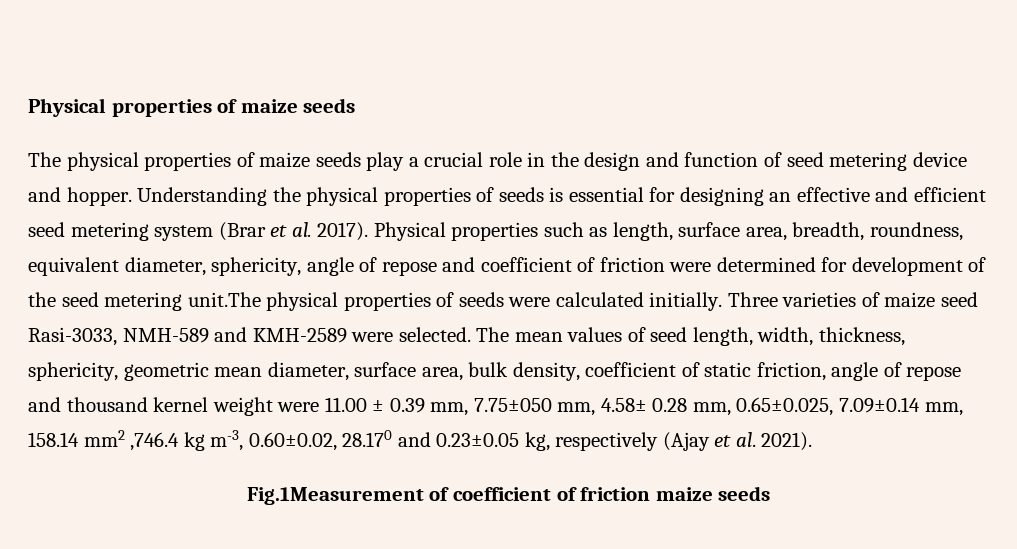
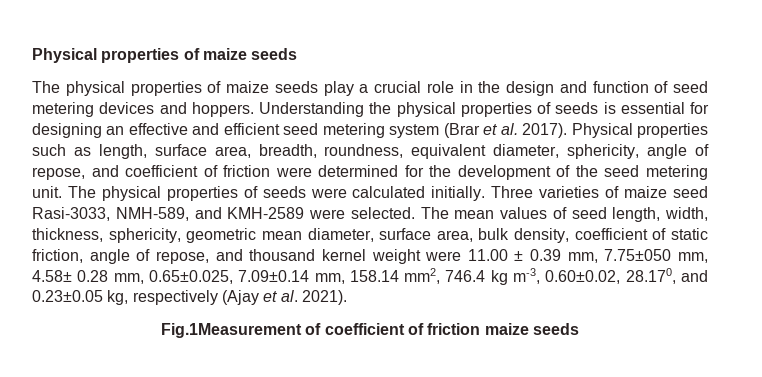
- The physical properties of maize seeds play a crucial role in the design and function of seed metering device and hopper.
+ The physical properties of maize seeds play a crucial role in the design and function of seed metering devices and hoppers.
- Physical properties such as length, surface area, breadth, roundness, equivalent diameter, sphericity, angle of repose and coefficient of friction were determined for development of the seed metering unit.The physical properties of seeds were calculated initially.
+ Physical properties such as length, surface area, breadth, roundness, equivalent diameter, sphericity, angle of repose, and coefficient of friction were determined for the development of the seed metering unit. The physical properties of seeds were calculated initially.
- Three varieties of maize seed Rasi-3033, NMH-589 and KMH-2589 were selected.
+ Three varieties of maize seed Rasi-3033, NMH-589, and KMH-2589 were selected.
- The mean values of seed length, width, thickness, sphericity, geometric mean diameter, surface area, bulk density, coefficient of static friction, angle of repose and thousand kernel weight were 11.00 ± 0.39 mm, 7.75±050 mm, 4.58± 0.28 mm, 0.65±0.025, 7.09±0.14 mm, 158.14 mm2 ,746.4 kg m-3, 0.60±0.02, 28.170 and 0.23±0.05 kg, respectively (Ajay et al. 2021).
+ The mean values of seed length, width, thickness, sphericity, geometric mean diameter, surface area, bulk density, coefficient of static friction, angle of repose, and thousand kernel weight were 11.00 ± 0.39 mm, 7.75±050 mm, 4.58± 0.28 mm, 0.65±0.025, 7.09±0.14 mm, 158.14 mm2, 746.4 kg m-3, 0.60±0.02, 28.170, and 0.23±0.05 kg, respectively (Ajay et al. 2021).

